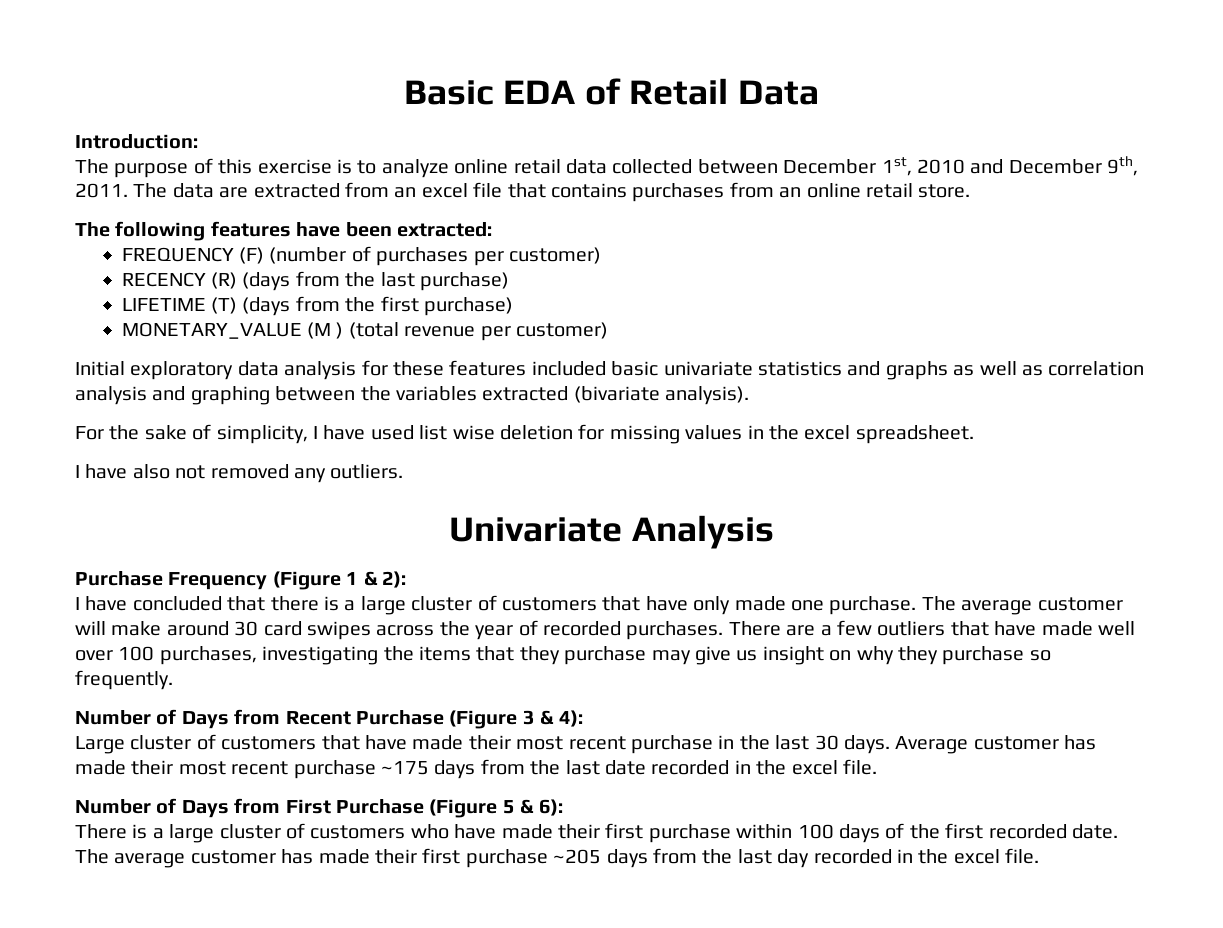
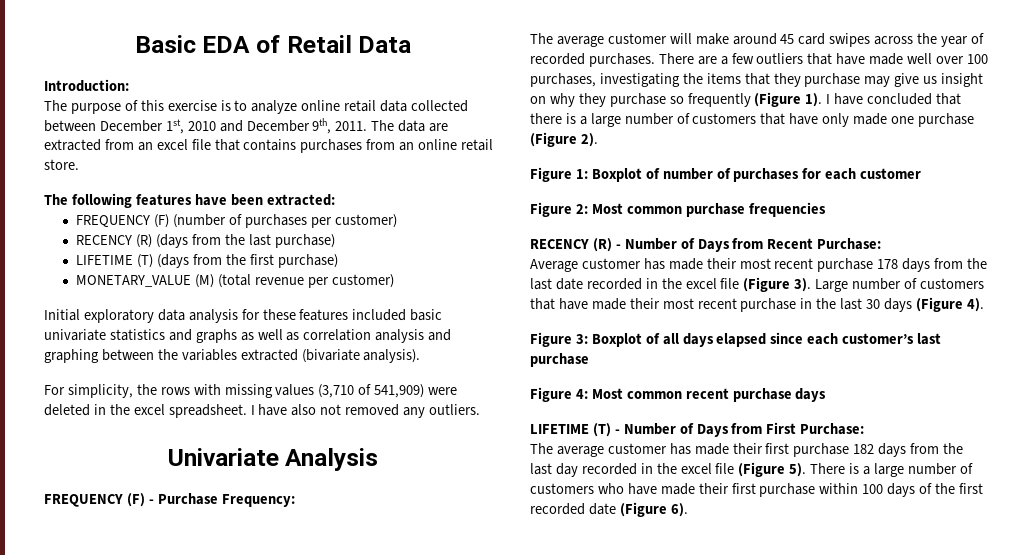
- MONETARY_VALUE (M ) (total revenue per customer)
+ MONETARY_VALUE (M) (total revenue per customer)
- For the sake of simplicity, I have used list wise deletion for missing values in the excel spreadsheet.
- I have also not removed any outliers.
+ For simplicity, the rows with missing values (3,710 of 541,909) were deleted in the excel spreadsheet. I have also not removed any outliers.
- Purchase Frequency (Figure 1 & 2):
- I have concluded that there is a large cluster of customers that have only made one purchase. The average customer will make around 30 card swipes across the year of recorded purchases.
+ FREQUENCY (F) - Purchase Frequency:
+ The average customer will make around 45 card swipes across the year of recorded purchases.
- There are a few outliers that have made well over 100 purchases, investigating the items that they purchase may give us insight on why they purchase so frequently.
- Number of Days from Recent Purchase (Figure 3 & 4):
- Large cluster of customers that have made their most recent purchase in the last 30 days. Average customer has made their most recent purchase ~175 days from the last date recorded in the excel file.
- Number of Days from First Purchase (Figure 5 & 6):
- There is a large cluster of customers who have made their first purchase within 100 days of the first recorded date. The average customer has made their first purchase ~205 days from the last day recorded in the excel file.
+ There are a few outliers that have made well over 100 purchases, investigating the items that they purchase may give us insight on why they purchase so frequently (Figure 1). I have concluded that there is a large number of customers that have only made one purchase (Figure 2).
+ Figure 1: Boxplot of number of purchases for each customer
+ Figure 2: Most common purchase frequencies
+ RECENCY (R) - Number of Days from Recent Purchase:
+ Average customer has made their most recent purchase 178 days from the last date recorded in the excel file (Figure 3). Large number of customers that have made their most recent purchase in the last 30 days (Figure 4).
+ Figure 3: Boxplot of all days elapsed since each customer’s last purchase
+ Figure 4: Most common recent purchase days
+ LIFETIME (T) - Number of Days from First Purchase:
+ The average customer has made their first purchase 182 days from the last day recorded in the excel file (Figure 5). There is a large number of customers who have made their first purchase within 100 days of the first recorded date (Figure 6).

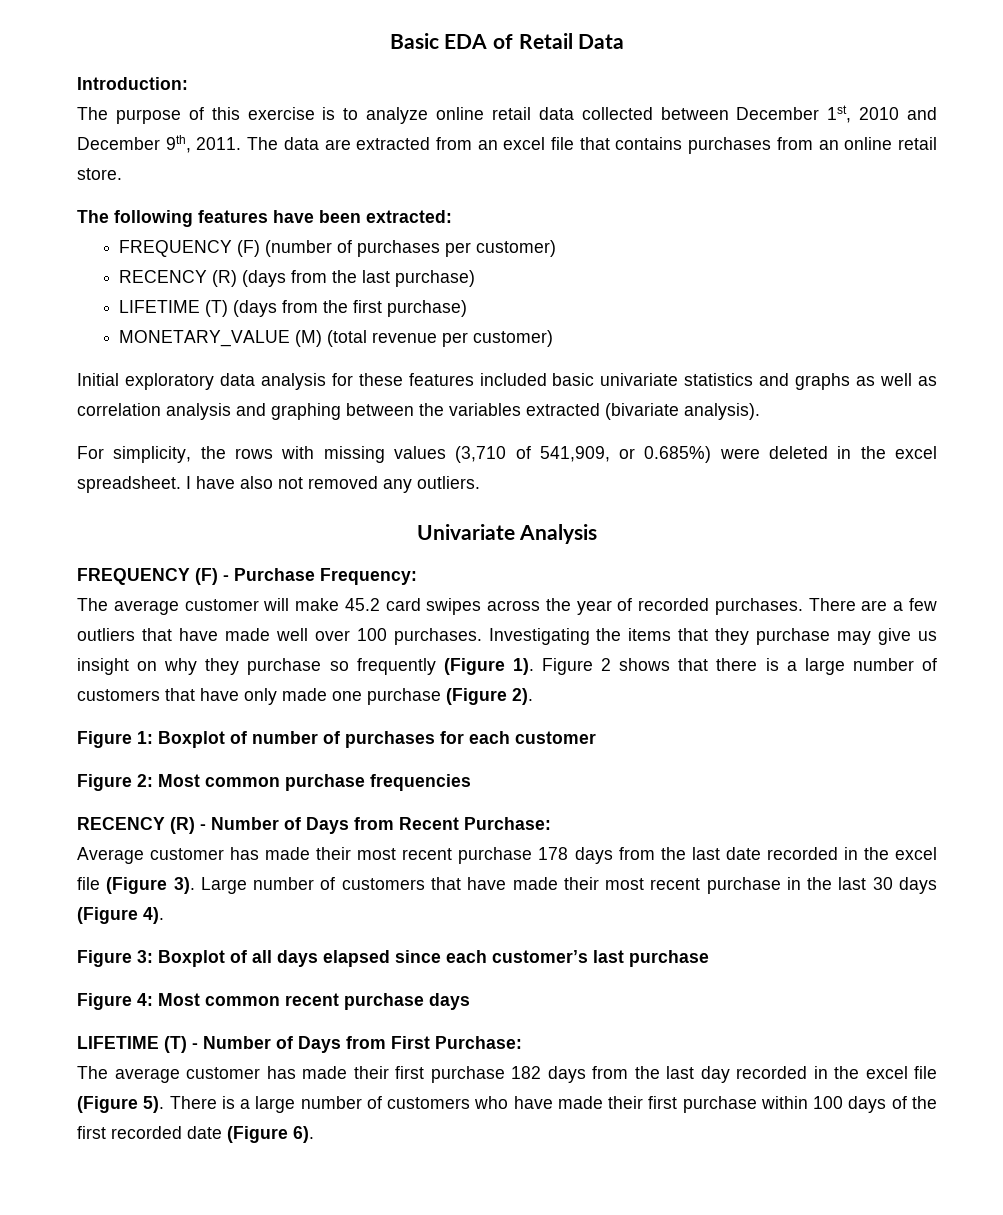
- For simplicity, the rows with missing values (3,710 of 541,909) were deleted in the excel spreadsheet.
+ For simplicity, the rows with missing values (3,710 of 541,909, or 0.685%) were deleted in the excel spreadsheet.
- The average customer will make around 45 card swipes across the year of recorded purchases.
+ The average customer will make 45.2 card swipes across the year of recorded purchases.
- There are a few outliers that have made well over 100 purchases, investigating the items that they purchase may give us insight on why they purchase so frequently (Figure 1).
+ There are a few outliers that have made well over 100 purchases. Investigating the items that they purchase may give us insight on why they purchase so frequently (Figure 1).
- I have concluded that there is a large number of customers that have only made one purchase (Figure 2).
+ Figure 2 shows that there is a large number of customers that have only made one purchase (Figure 2).

